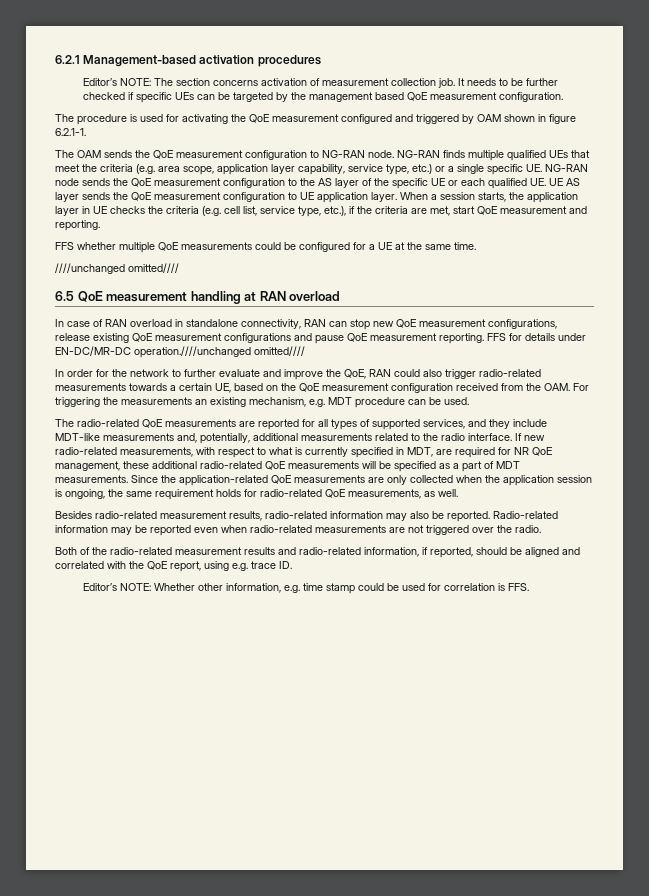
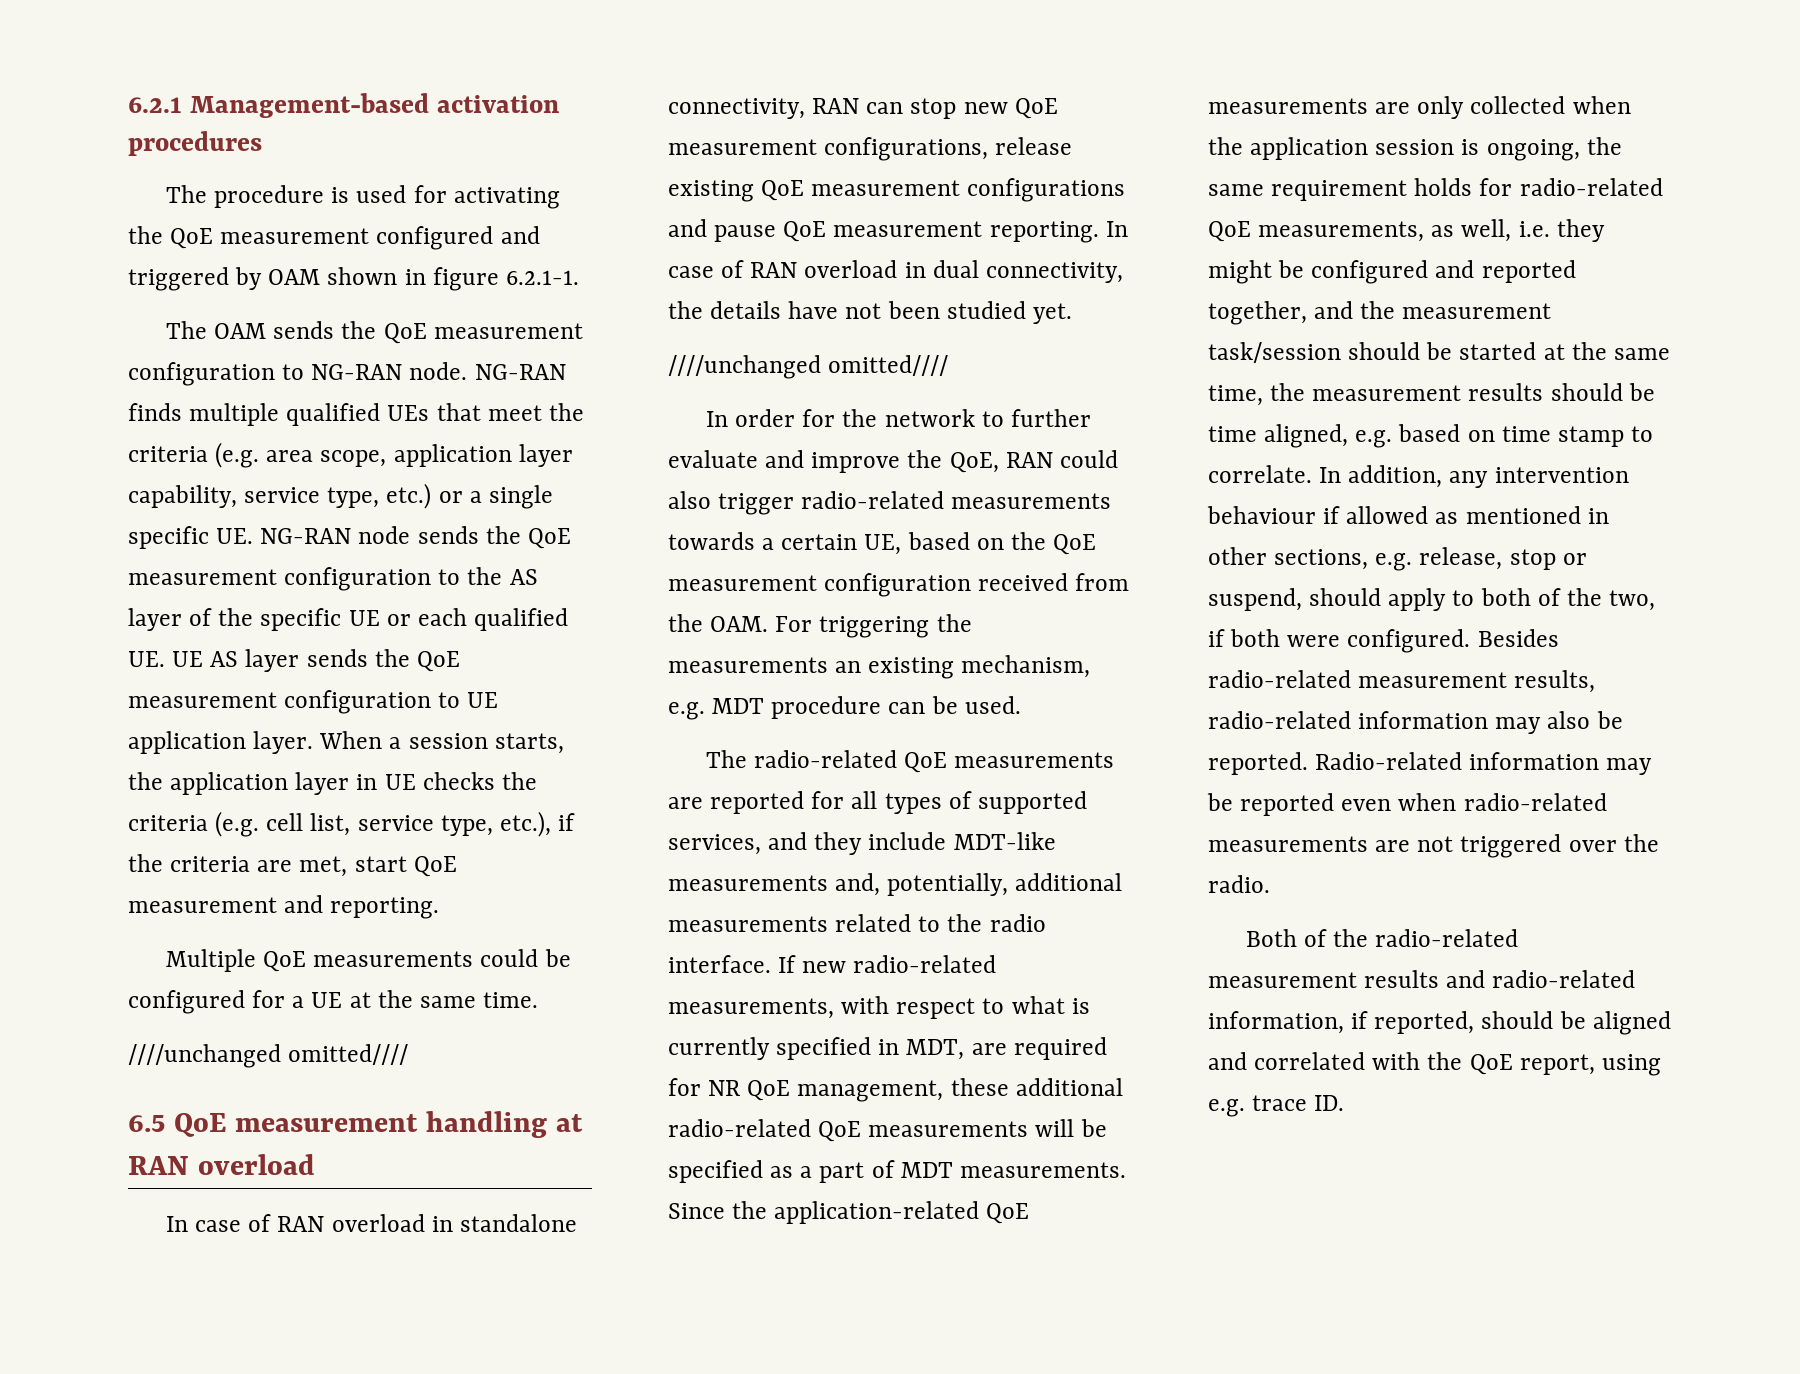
- Editor’s NOTE: The section concerns activation of measurement collection job. It needs to be further checked if specific UEs can be targeted by the management based QoE measurement configuration.
- FFS whether multiple QoE measurements could be configured for a UE at the same time.
+ Multiple QoE measurements could be configured for a UE at the same time.
- FFS for details under EN-DC/MR-DC operation.////unchanged omitted////
+ In case of RAN overload in dual connectivity, the details have not been studied yet.
+ ////unchanged omitted////
- Since the application-related QoE measurements are only collected when the application session is ongoing, the same requirement holds for radio-related QoE measurements, as well.
- Besides radio-related measurement results, radio-related information may also be reported.
+ Since the application-related QoE measurements are only collected when the application session is ongoing, the same requirement holds for radio-related QoE measurements, as well, i.e. they might be configured and reported together, and the measurement task/session should be started at the same time, the measurement results should be time aligned, e.g. based on time stamp to correlate. In addition, any intervention behaviour if allowed as mentioned in other sections, e.g. release, stop or suspend, should apply to both of the two, if both were configured. Besides radio-related measurement results, radio-related information may also be reported.
- Editor’s NOTE: Whether other information, e.g. time stamp could be used for correlation is FFS.

